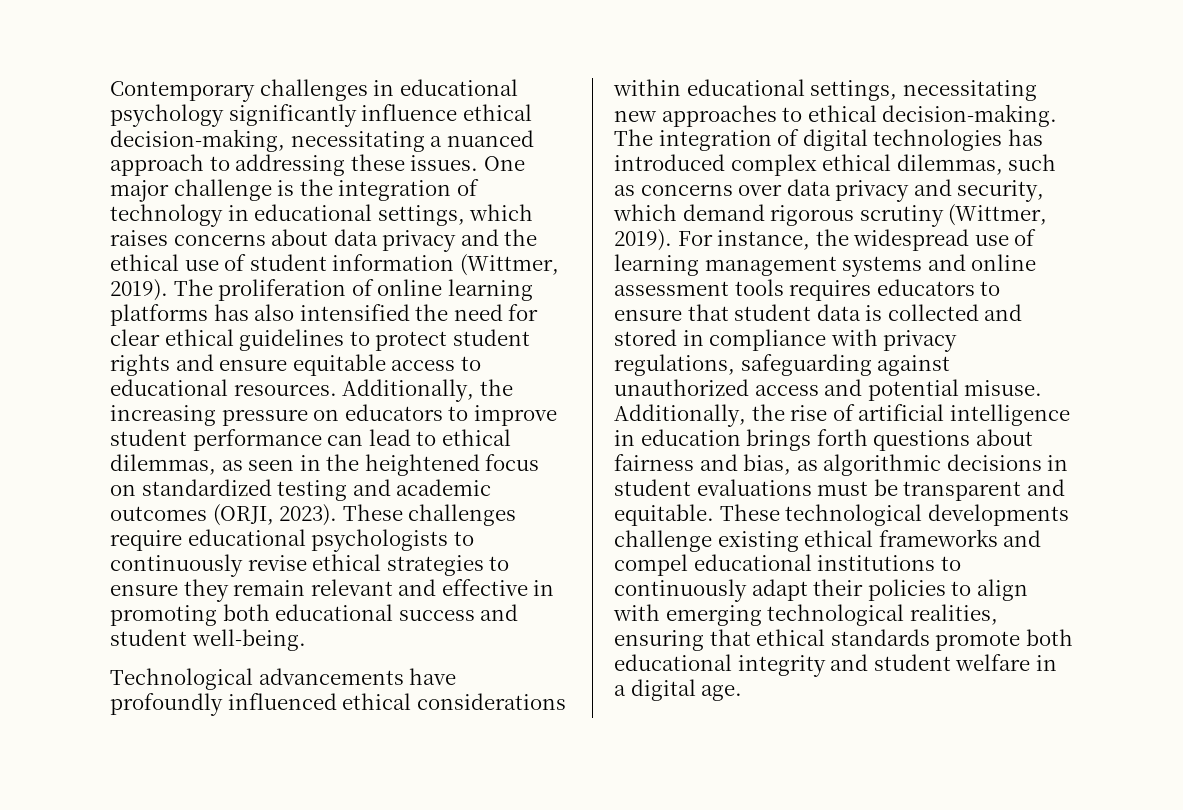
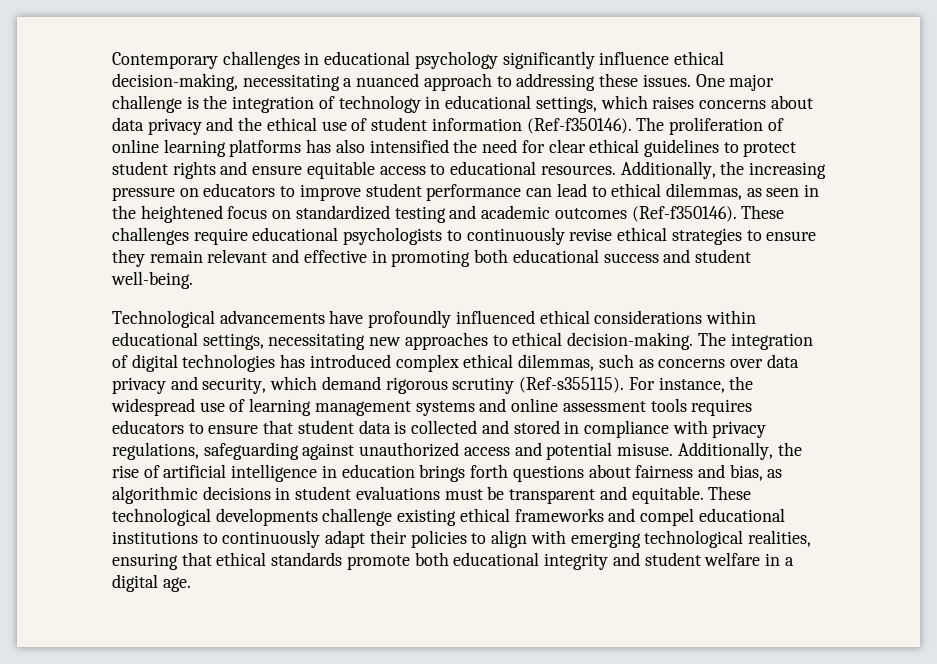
- One major challenge is the integration of technology in educational settings, which raises concerns about data privacy and the ethical use of student information (Wittmer, 2019).
+ One major challenge is the integration of technology in educational settings, which raises concerns about data privacy and the ethical use of student information (Ref-f350146).
- Additionally, the increasing pressure on educators to improve student performance can lead to ethical dilemmas, as seen in the heightened focus on standardized testing and academic outcomes (ORJI, 2023).
+ Additionally, the increasing pressure on educators to improve student performance can lead to ethical dilemmas, as seen in the heightened focus on standardized testing and academic outcomes (Ref-f350146).
- The integration of digital technologies has introduced complex ethical dilemmas, such as concerns over data privacy and security, which demand rigorous scrutiny (Wittmer, 2019).
+ The integration of digital technologies has introduced complex ethical dilemmas, such as concerns over data privacy and security, which demand rigorous scrutiny (Ref-s355115).

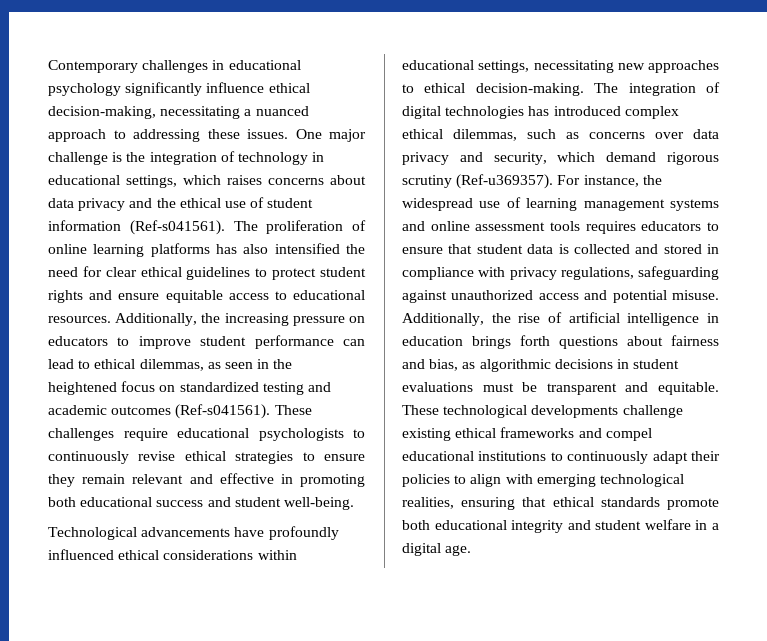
- One major challenge is the integration of technology in educational settings, which raises concerns about data privacy and the ethical use of student information (Ref-f350146).
+ One major challenge is the integration of technology in educational settings, which raises concerns about data privacy and the ethical use of student information (Ref-s041561).
- Additionally, the increasing pressure on educators to improve student performance can lead to ethical dilemmas, as seen in the heightened focus on standardized testing and academic outcomes (Ref-f350146).
+ Additionally, the increasing pressure on educators to improve student performance can lead to ethical dilemmas, as seen in the heightened focus on standardized testing and academic outcomes (Ref-s041561).
- The integration of digital technologies has introduced complex ethical dilemmas, such as concerns over data privacy and security, which demand rigorous scrutiny (Ref-s355115).
+ The integration of digital technologies has introduced complex ethical dilemmas, such as concerns over data privacy and security, which demand rigorous scrutiny (Ref-u369357).

